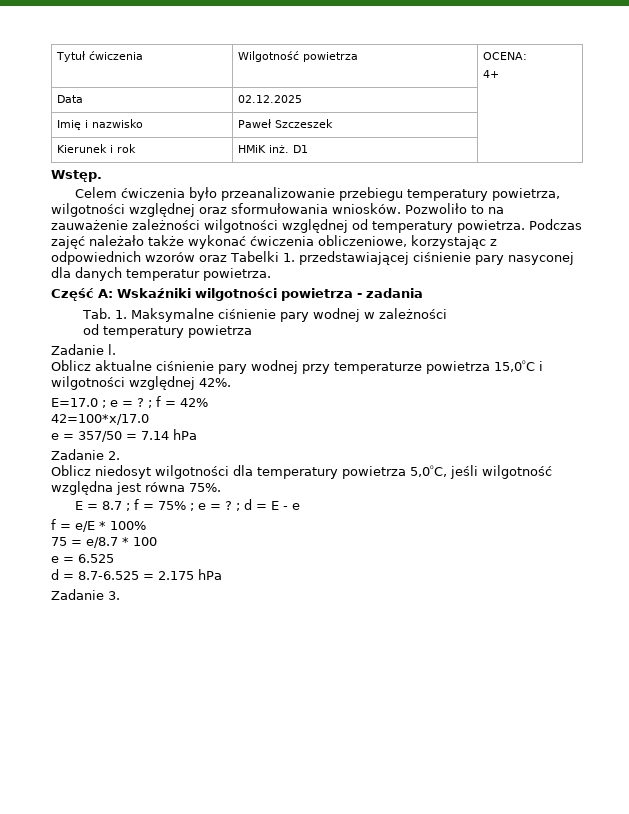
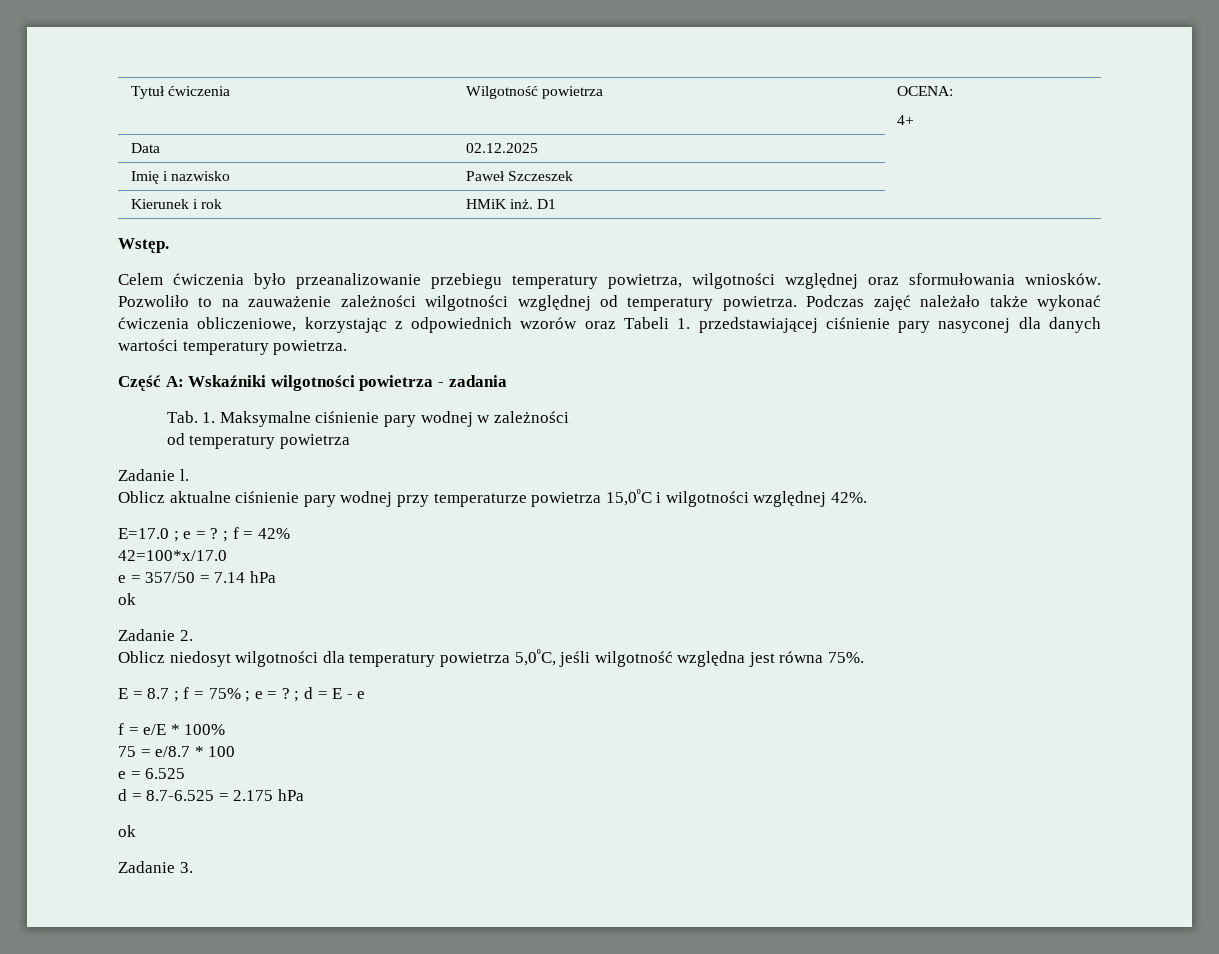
- Podczas zajęć należało także wykonać ćwiczenia obliczeniowe, korzystając z odpowiednich wzorów oraz Tabelki 1. przedstawiającej ciśnienie pary nasyconej dla danych temperatur powietrza.
+ Podczas zajęć należało także wykonać ćwiczenia obliczeniowe, korzystając z odpowiednich wzorów oraz Tabeli 1. przedstawiającej ciśnienie pary nasyconej dla danych wartości temperatury powietrza.
  e = 357/50 = 7.14 hPa
+ ok
  d = 8.7-6.525 = 2.175 hPa
+ ok

